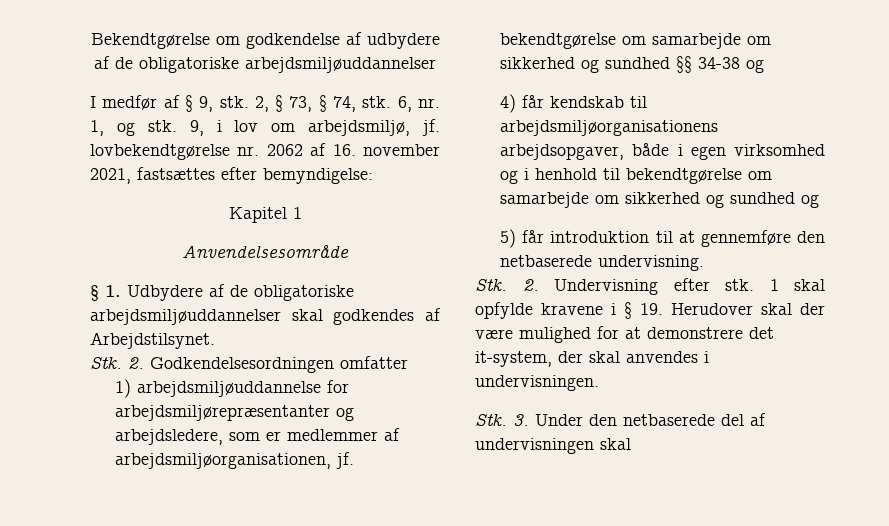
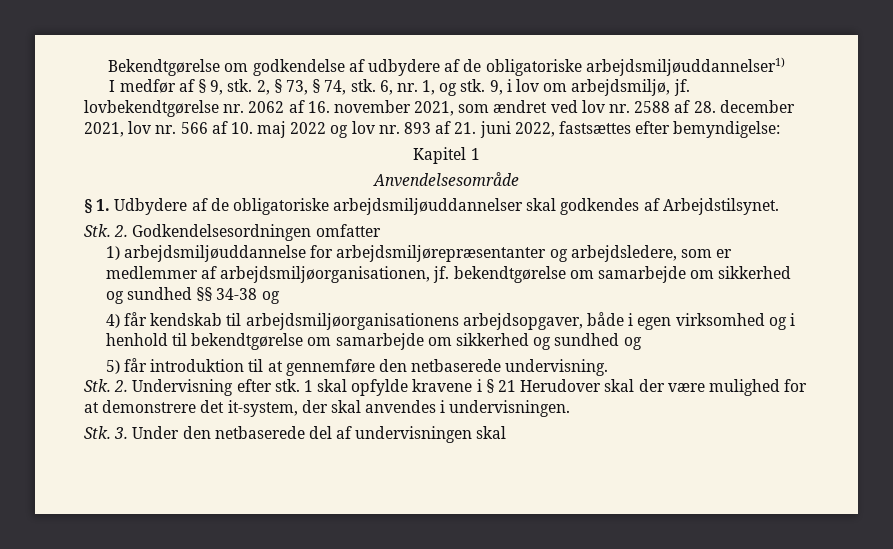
- Bekendtgørelse om godkendelse af udbydere af de obligatoriske arbejdsmiljøuddannelser
+ Bekendtgørelse om godkendelse af udbydere af de obligatoriske arbejdsmiljøuddannelser1)
- 9, i lov om arbejdsmiljø, jf. lovbekendtgørelse nr. 2062 af 16. november 2021, fastsættes efter bemyndigelse:
+ 9, i lov om arbejdsmiljø, jf. lovbekendtgørelse nr. 2062 af 16. november 2021, som ændret ved lov nr. 2588 af 28. december 2021, lov nr. 566 af 10. maj 2022 og lov nr. 893 af 21. juni 2022, fastsættes efter bemyndigelse:
- 1 skal opfylde kravene i § 19. Herudover skal der være mulighed for at demonstrere det it-system, der skal anvendes i undervisningen.
+ 1 skal opfylde kravene i § 21 Herudover skal der være mulighed for at demonstrere det it-system, der skal anvendes i undervisningen.

